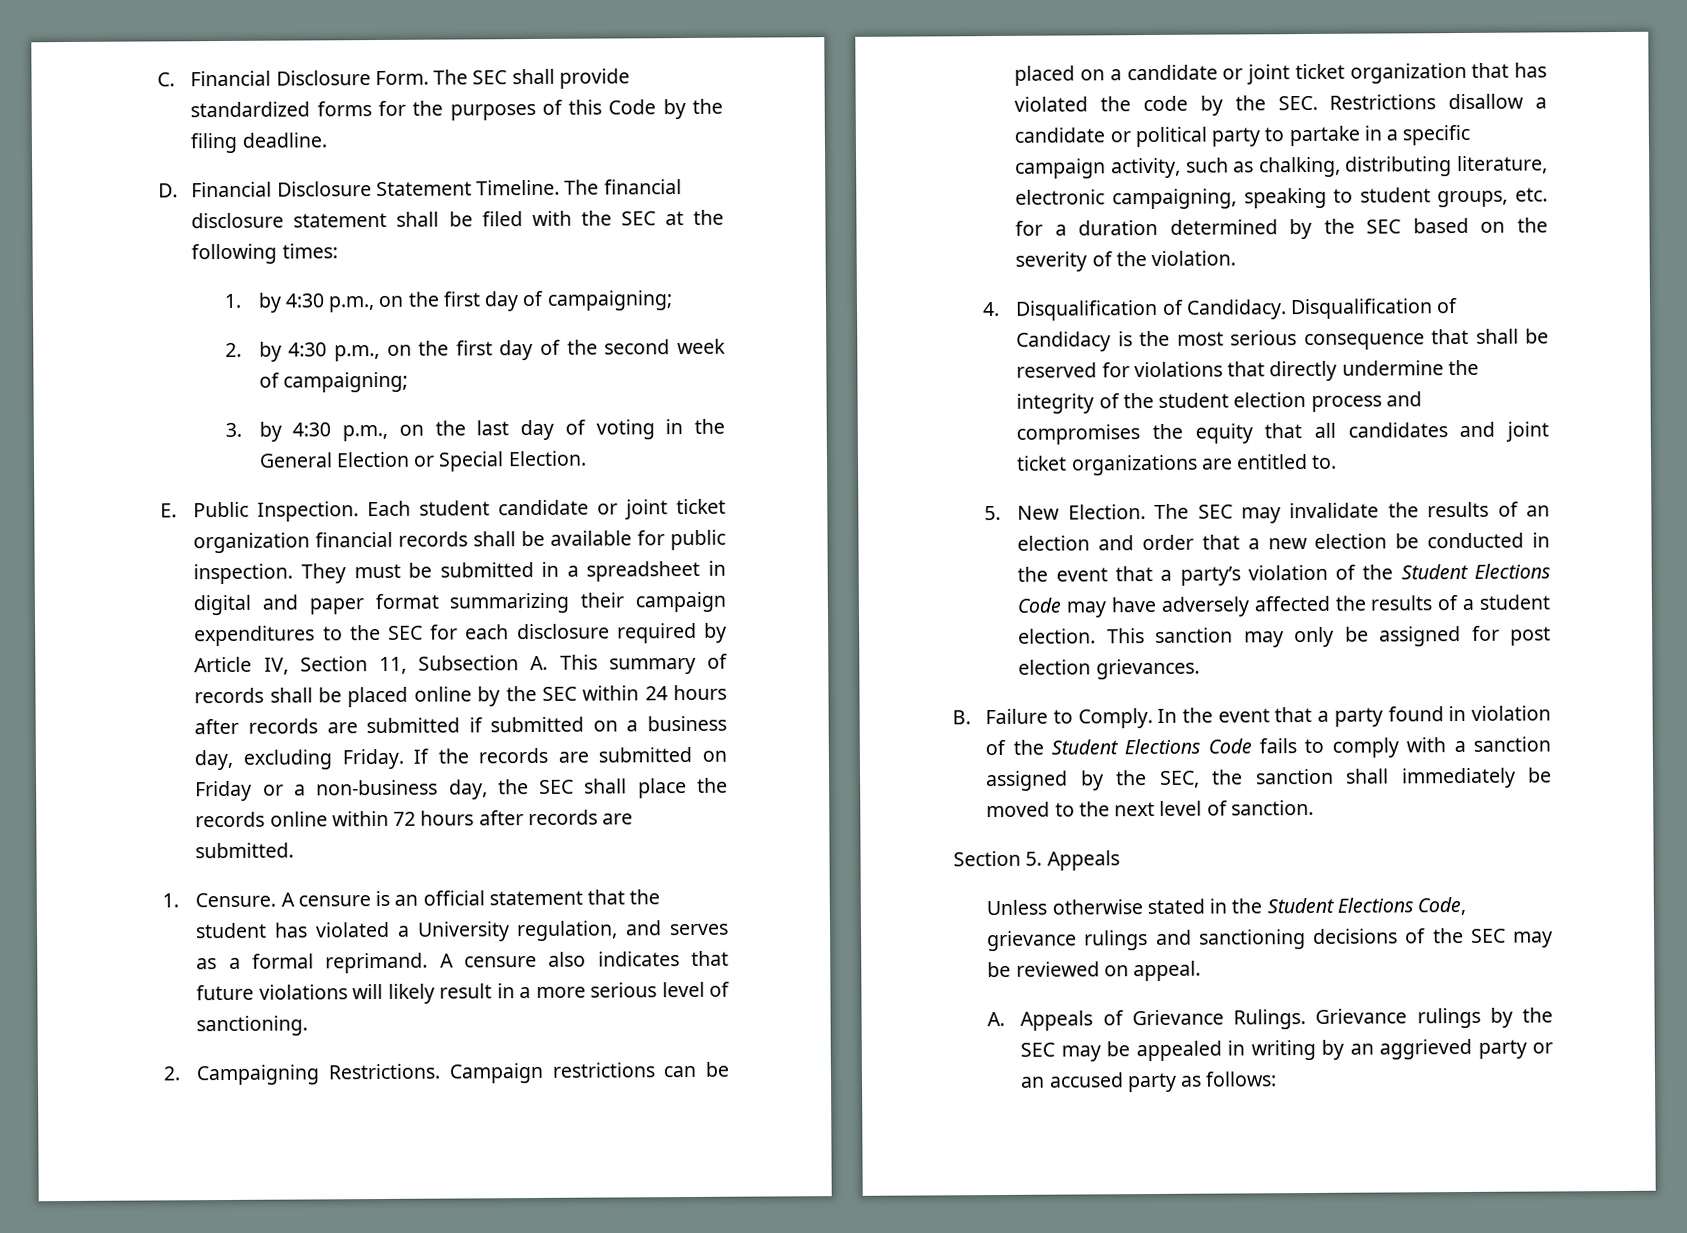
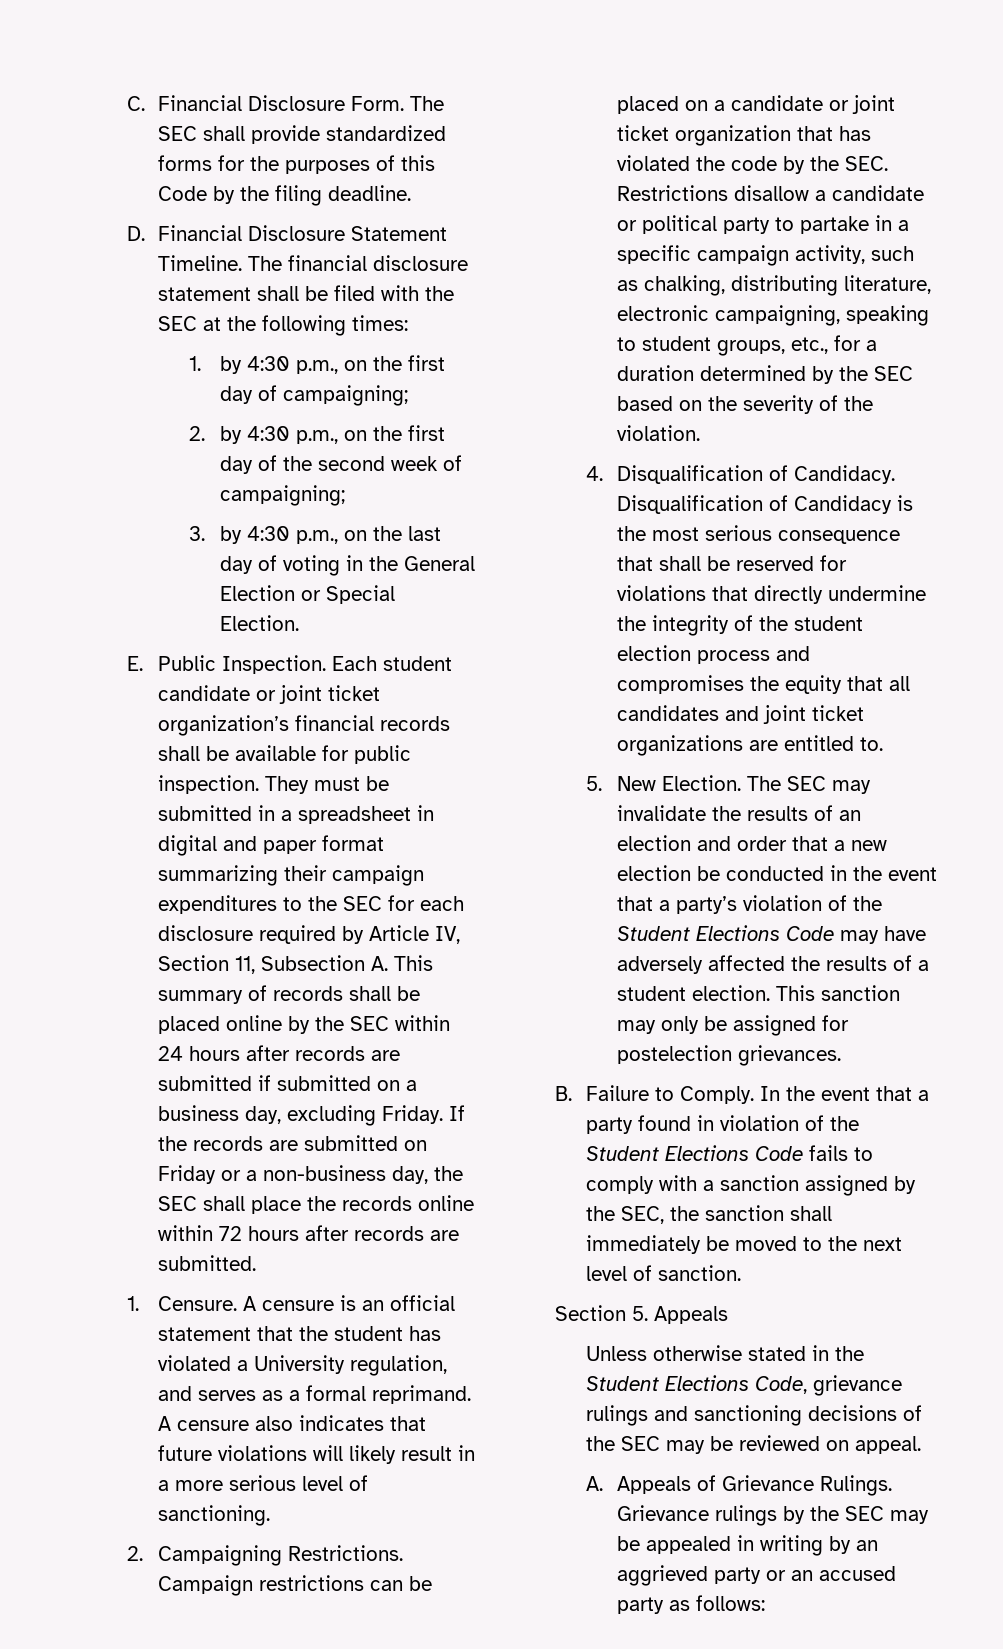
- Each student candidate or joint ticket organization financial records shall be available for public inspection.
+ Each student candidate or joint ticket organization’s financial records shall be available for public inspection.
- Campaign restrictions can be placed on a candidate or joint ticket organization that has violated the code by the SEC. Restrictions disallow a candidate or political party to partake in a specific campaign activity, such as chalking, distributing literature, electronic campaigning, speaking to student groups, etc. for a duration determined by the SEC based on the severity of the violation.
+ Campaign restrictions can be placed on a candidate or joint ticket organization that has violated the code by the SEC. Restrictions disallow a candidate or political party to partake in a specific campaign activity, such as chalking, distributing literature, electronic campaigning, speaking to student groups, etc., for a duration determined by the SEC based on the severity of the violation.
- This sanction may only be assigned for post election grievances.
+ This sanction may only be assigned for postelection grievances.

